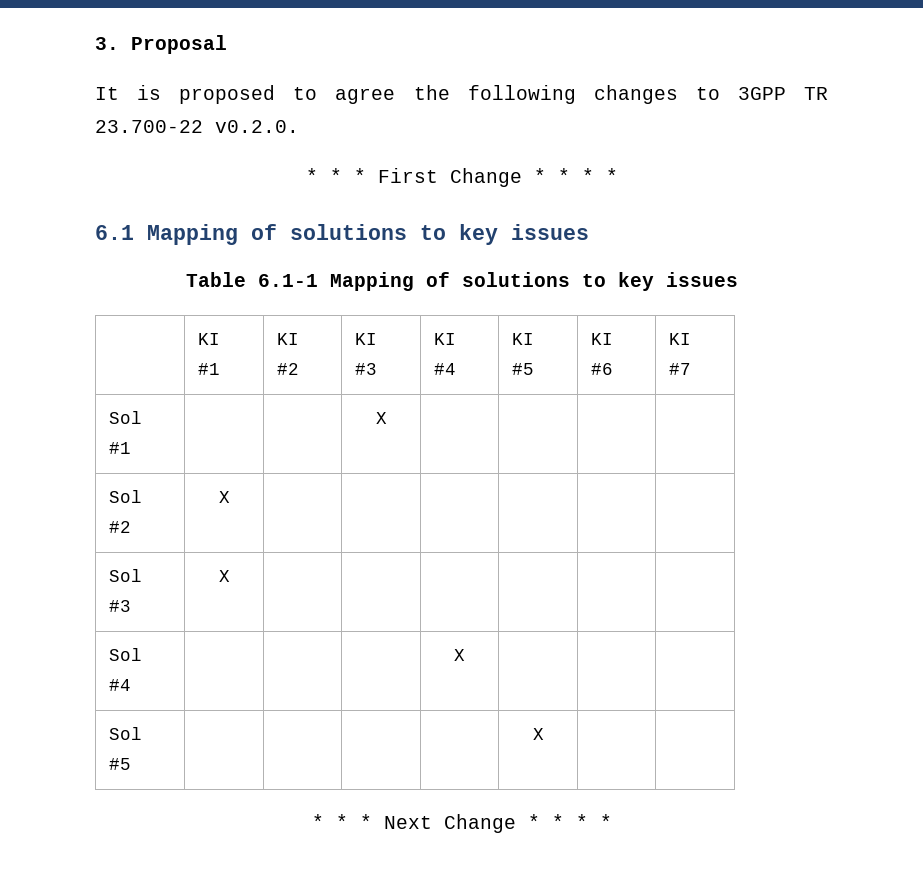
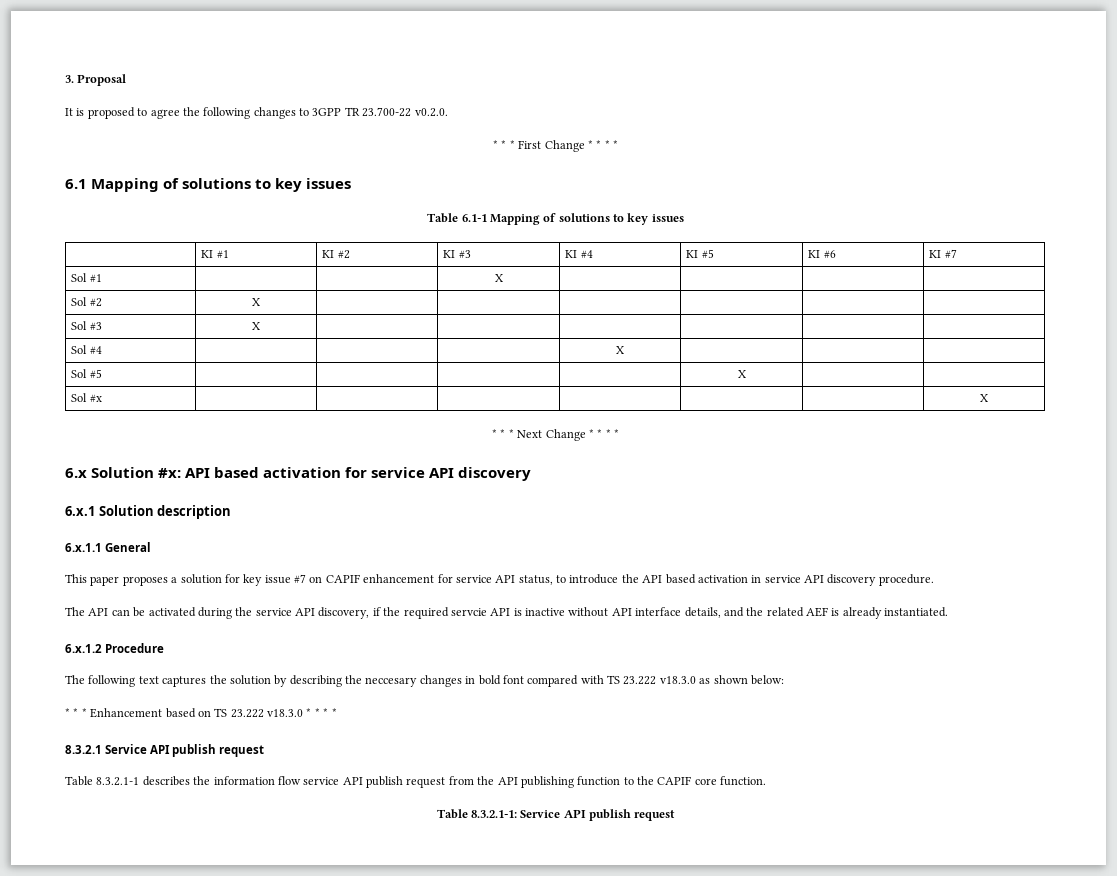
+ Sol #x | | | | | | | X
+ 6.x Solution #x: API based activation for service API discovery
+ 6.x.1 Solution description
+ 6.x.1.1 General
+ This paper proposes a solution for key issue #7 on CAPIF enhancement for service API status, to introduce the API based activation in service API discovery procedure.
+ The API can be activated during the service API discovery, if the required servcie API is inactive without API interface details, and the related AEF is already instantiated.
+ 6.x.1.2 Procedure
+ The following text captures the solution by describing the neccesary changes in bold font compared with TS 23.222 v18.3.0 as shown below:
+ * * * Enhancement based on TS 23.222 v18.3.0 * * * *
+ 8.3.2.1 Service API publish request
+ Table 8.3.2.1-1 describes the information flow service API publish request from the API publishing function to the CAPIF core function.
+ Table 8.3.2.1-1: Service API publish request

